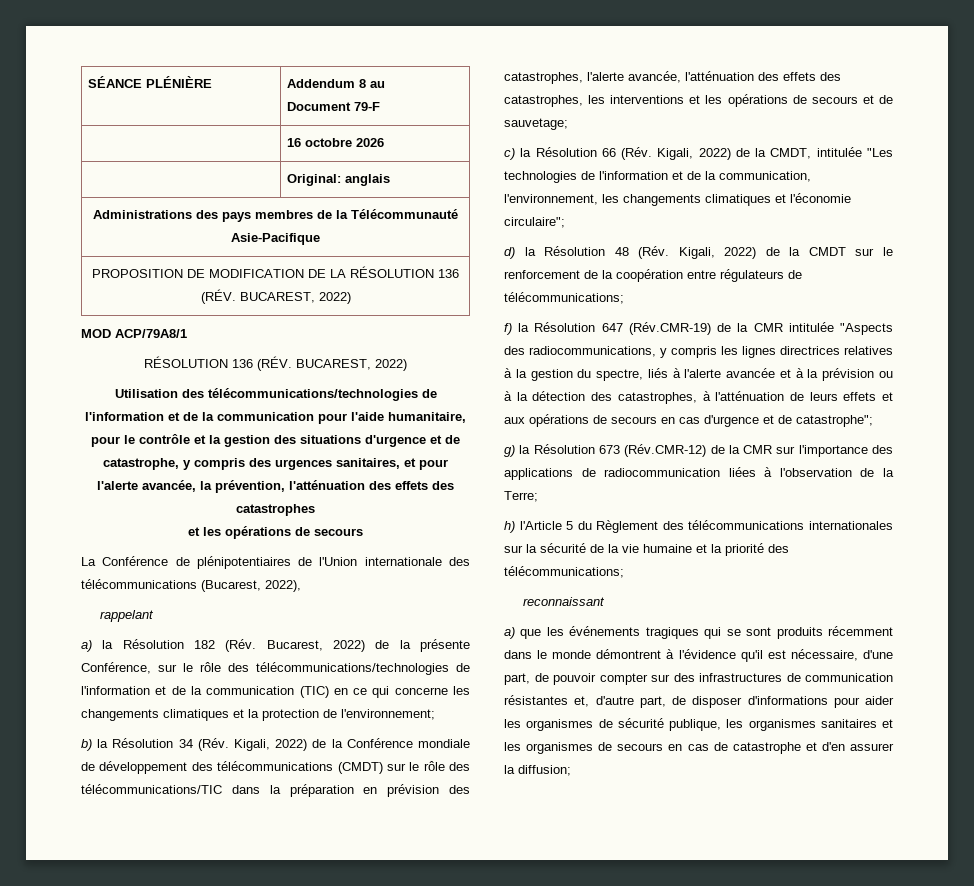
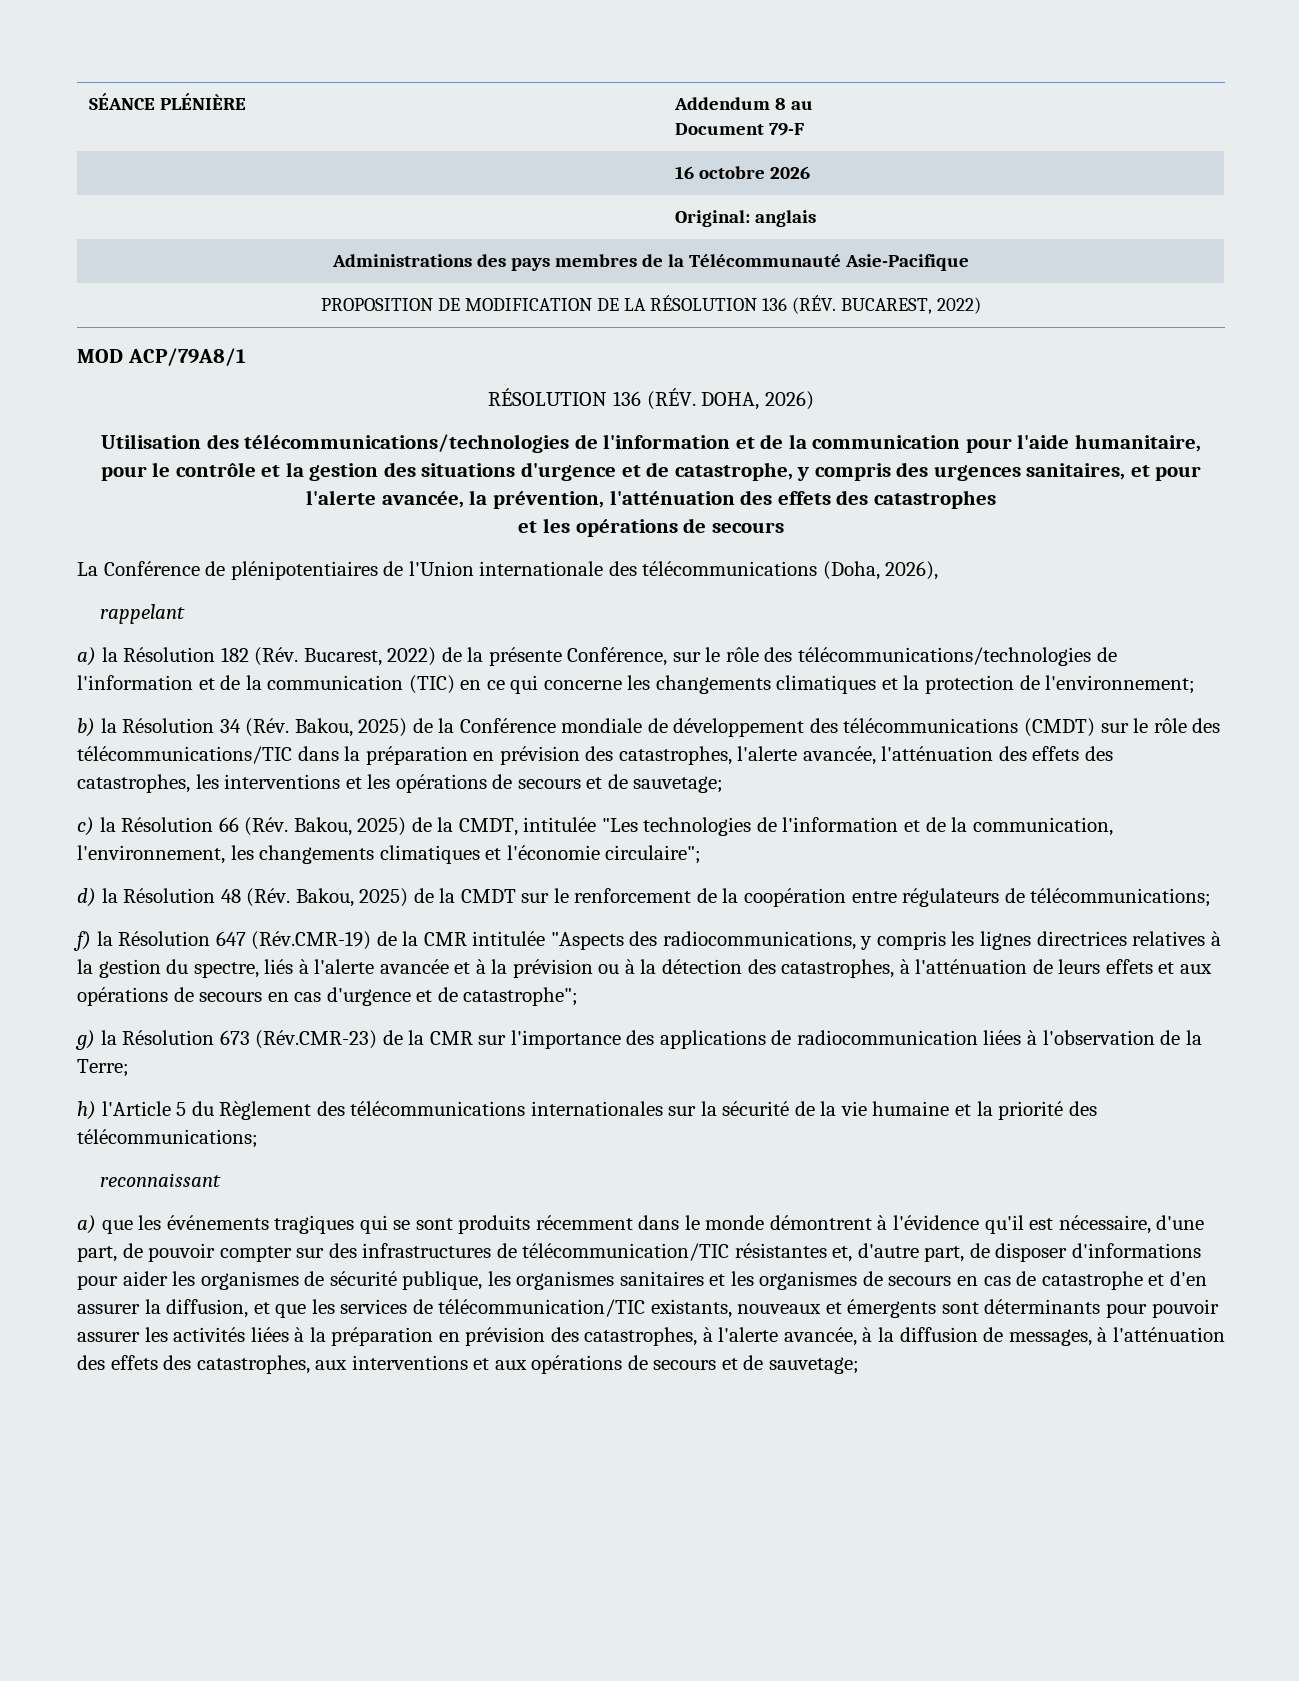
  MOD ACP/79A8/1
- RÉSOLUTION 136 (RÉV. BUCAREST, 2022)
+ RÉSOLUTION 136 (RÉV. DOHA, 2026)
- La Conférence de plénipotentiaires de l'Union internationale des télécommunications (Bucarest, 2022),
+ La Conférence de plénipotentiaires de l'Union internationale des télécommunications (Doha, 2026),
- b) la Résolution 34 (Rév. Kigali, 2022) de la Conférence mondiale de développement des télécommunications (CMDT) sur le rôle des télécommunications/TIC dans la préparation en prévision des catastrophes, l'alerte avancée, l'atténuation des effets des catastrophes, les interventions et les opérations de secours et de sauvetage;
+ b) la Résolution 34 (Rév. Bakou, 2025) de la Conférence mondiale de développement des télécommunications (CMDT) sur le rôle des télécommunications/TIC dans la préparation en prévision des catastrophes, l'alerte avancée, l'atténuation des effets des catastrophes, les interventions et les opérations de secours et de sauvetage;
- c) la Résolution 66 (Rév. Kigali, 2022) de la CMDT, intitulée "Les technologies de l'information et de la communication, l'environnement, les changements climatiques et l'économie circulaire";
+ c) la Résolution 66 (Rév. Bakou, 2025) de la CMDT, intitulée "Les technologies de l'information et de la communication, l'environnement, les changements climatiques et l'économie circulaire";
- d) la Résolution 48 (Rév. Kigali, 2022) de la CMDT sur le renforcement de la coopération entre régulateurs de télécommunications;
+ d) la Résolution 48 (Rév. Bakou, 2025) de la CMDT sur le renforcement de la coopération entre régulateurs de télécommunications;
- g) la Résolution 673 (Rév.CMR-12) de la CMR sur l'importance des applications de radiocommunication liées à l'observation de la Terre;
+ g) la Résolution 673 (Rév.CMR-23) de la CMR sur l'importance des applications de radiocommunication liées à l'observation de la Terre;
- a) que les événements tragiques qui se sont produits récemment dans le monde démontrent à l'évidence qu'il est nécessaire, d'une part, de pouvoir compter sur des infrastructures de communication résistantes et, d'autre part, de disposer d'informations pour aider les organismes de sécurité publique, les organismes sanitaires et les organismes de secours en cas de catastrophe et d'en assurer la diffusion;
+ a) que les événements tragiques qui se sont produits récemment dans le monde démontrent à l'évidence qu'il est nécessaire, d'une part, de pouvoir compter sur des infrastructures de télécommunication/TIC résistantes et, d'autre part, de disposer d'informations pour aider les organismes de sécurité publique, les organismes sanitaires et les organismes de secours en cas de catastrophe et d'en assurer la diffusion, et que les services de télécommunication/TIC existants, nouveaux et émergents sont déterminants pour pouvoir assurer les activités liées à la préparation en prévision des catastrophes, à l'alerte avancée, à la diffusion de messages, à l'atténuation des effets des catastrophes, aux interventions et aux opérations de secours et de sauvetage;

